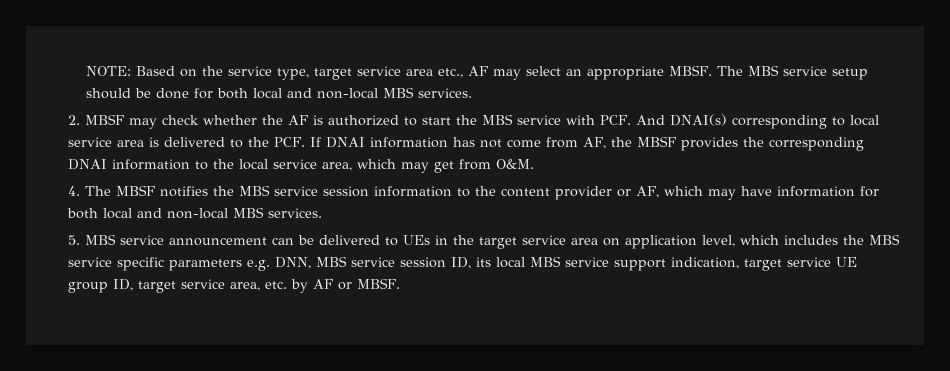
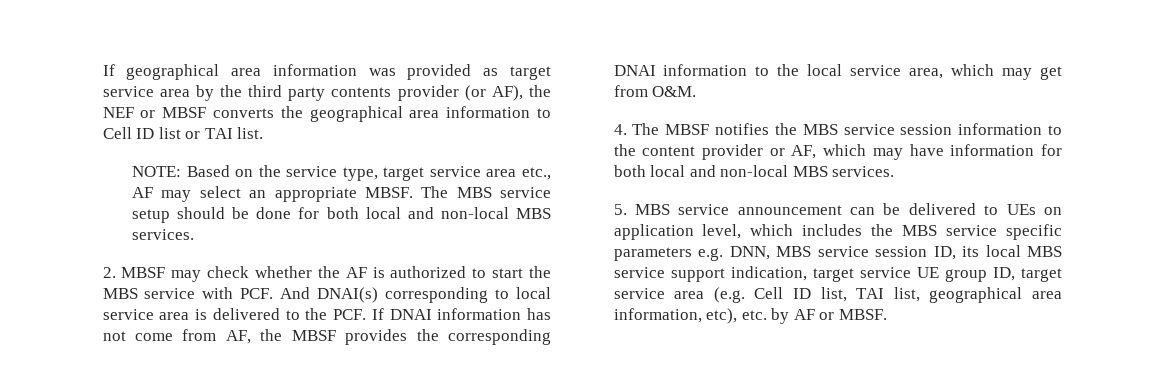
+ If geographical area information was provided as target service area by the third party contents provider (or AF), the NEF or MBSF converts the geographical area information to Cell ID list or TAI list.
- 5. MBS service announcement can be delivered to UEs in the target service area on application level, which includes the MBS service specific parameters e.g. DNN, MBS service session ID, its local MBS service support indication, target service UE group ID, target service area, etc. by AF or MBSF.
+ 5. MBS service announcement can be delivered to UEs on application level, which includes the MBS service specific parameters e.g. DNN, MBS service session ID, its local MBS service support indication, target service UE group ID, target service area (e.g. Cell ID list, TAI list, geographical area information, etc), etc. by AF or MBSF.

